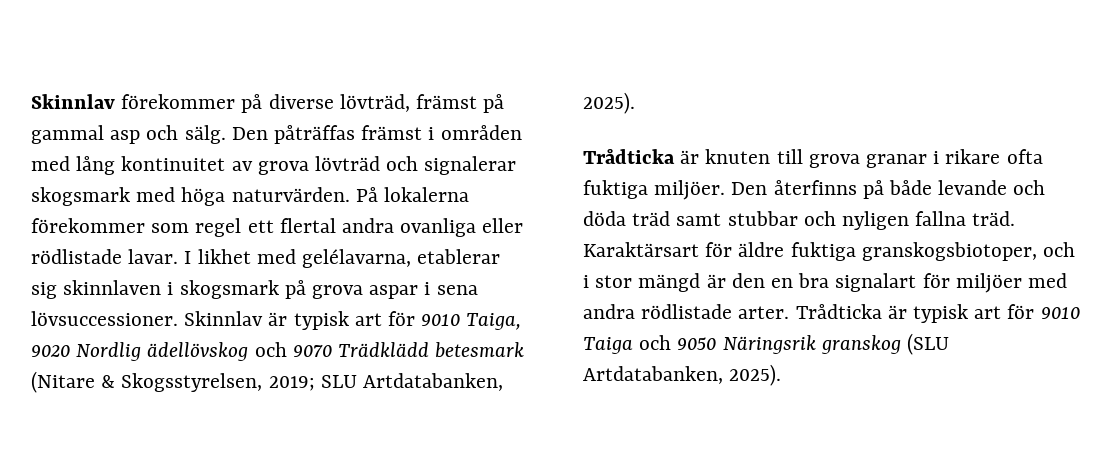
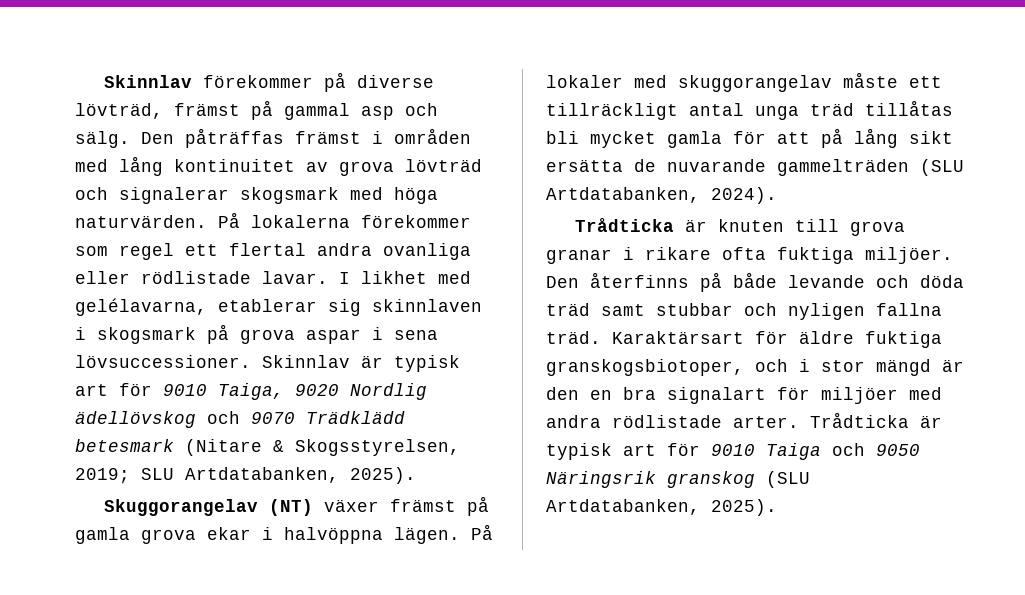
+ Skuggorangelav (NT) växer främst på gamla grova ekar i halvöppna lägen. På lokaler med skuggorangelav måste ett tillräckligt antal unga träd tillåtas bli mycket gamla för att på lång sikt ersätta de nuvarande gammelträden (SLU Artdatabanken, 2024).

